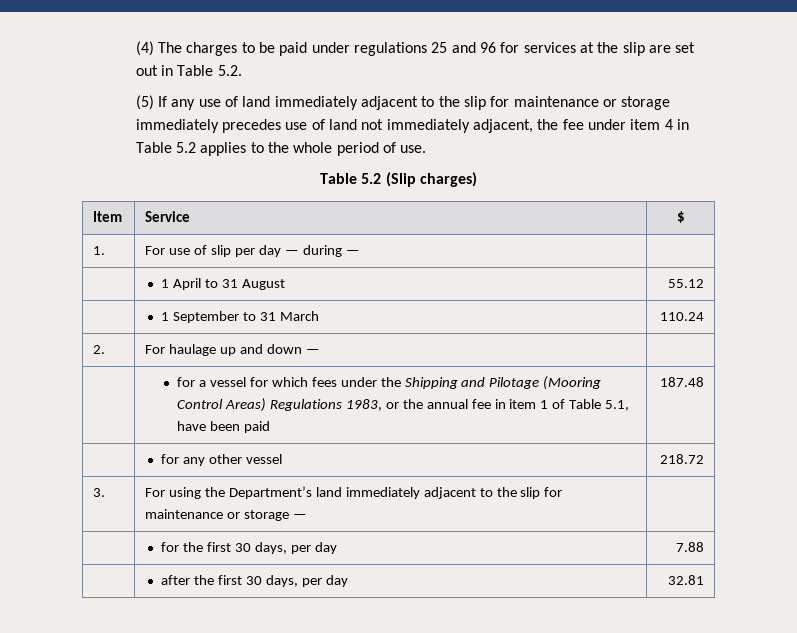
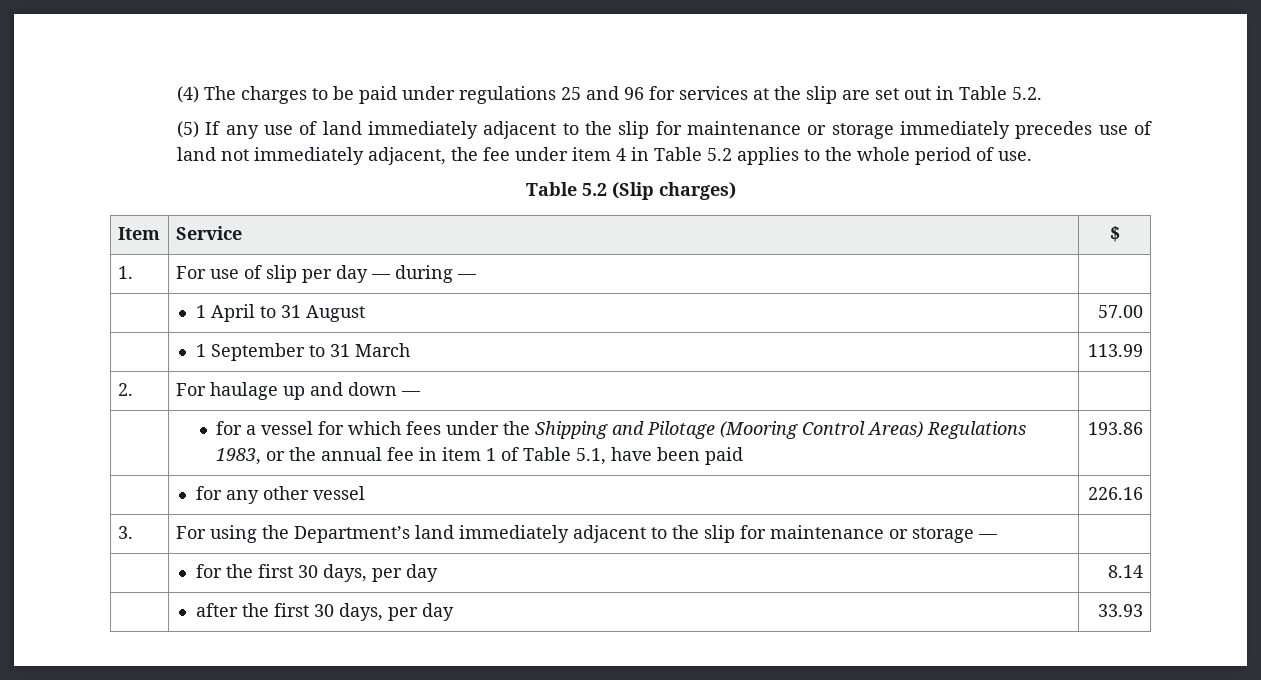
- | 1 April to 31 August | 55.12
+ | 1 April to 31 August | 57.00
- | 1 September to 31 March | 110.24
+ | 1 September to 31 March | 113.99
- | for a vessel for which fees under the Shipping and Pilotage (Mooring Control Areas) Regulations 1983, or the annual fee in item 1 of Table 5.1, have been paid | 187.48
+ | for a vessel for which fees under the Shipping and Pilotage (Mooring Control Areas) Regulations 1983, or the annual fee in item 1 of Table 5.1, have been paid | 193.86
- | for any other vessel | 218.72
+ | for any other vessel | 226.16
- | for the first 30 days, per day | 7.88
+ | for the first 30 days, per day | 8.14
- | after the first 30 days, per day | 32.81
+ | after the first 30 days, per day | 33.93

